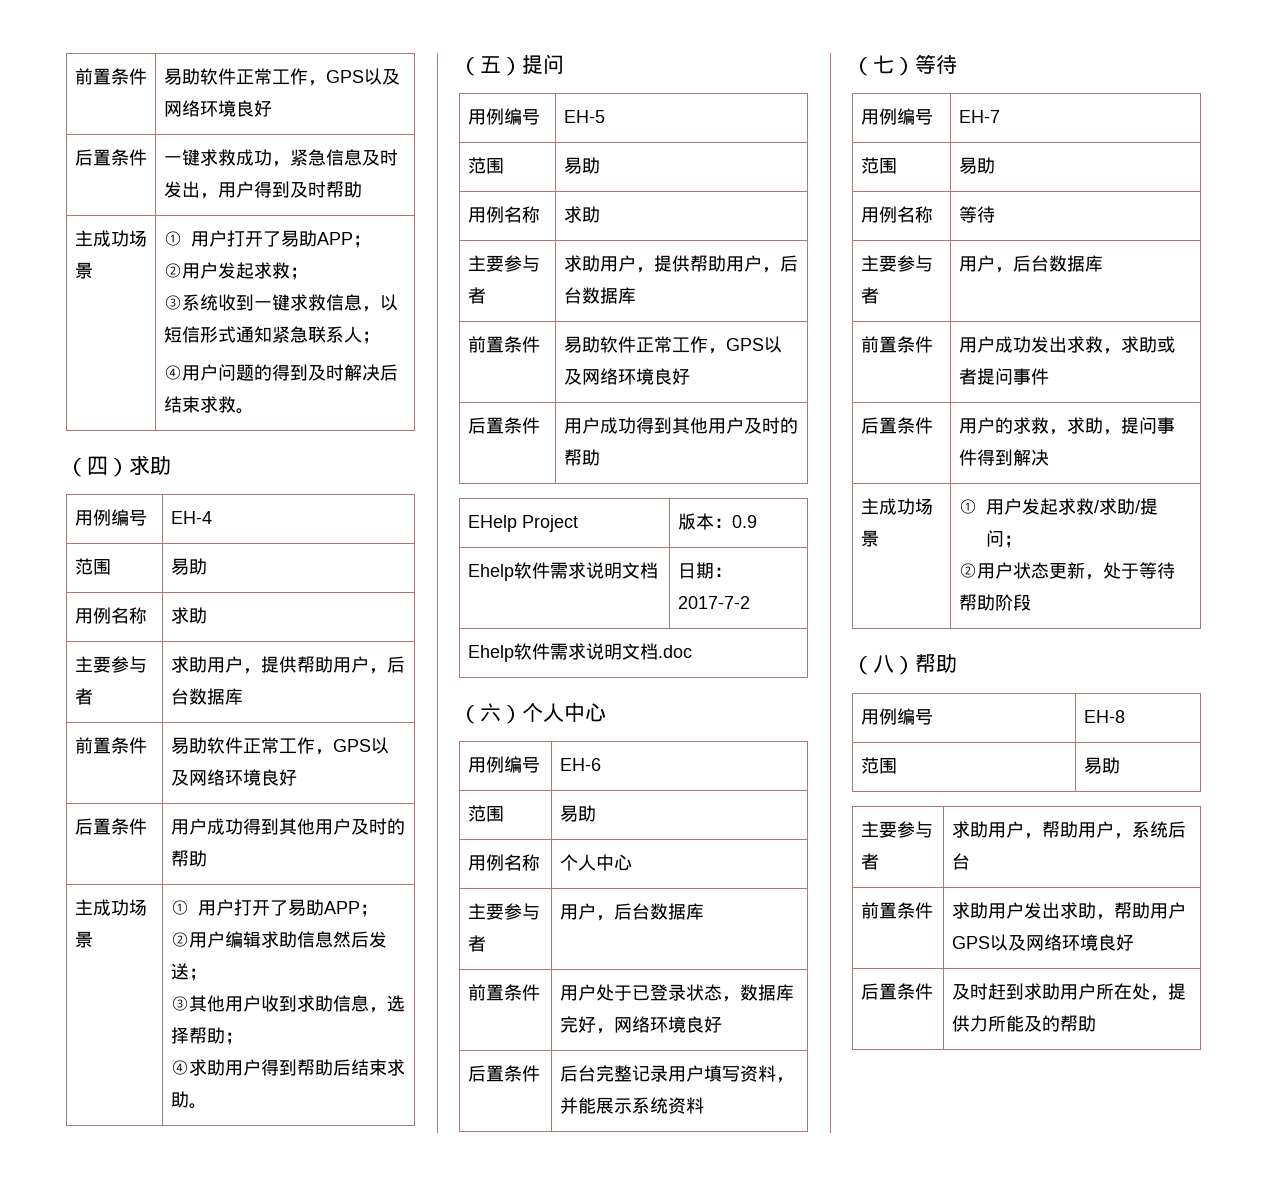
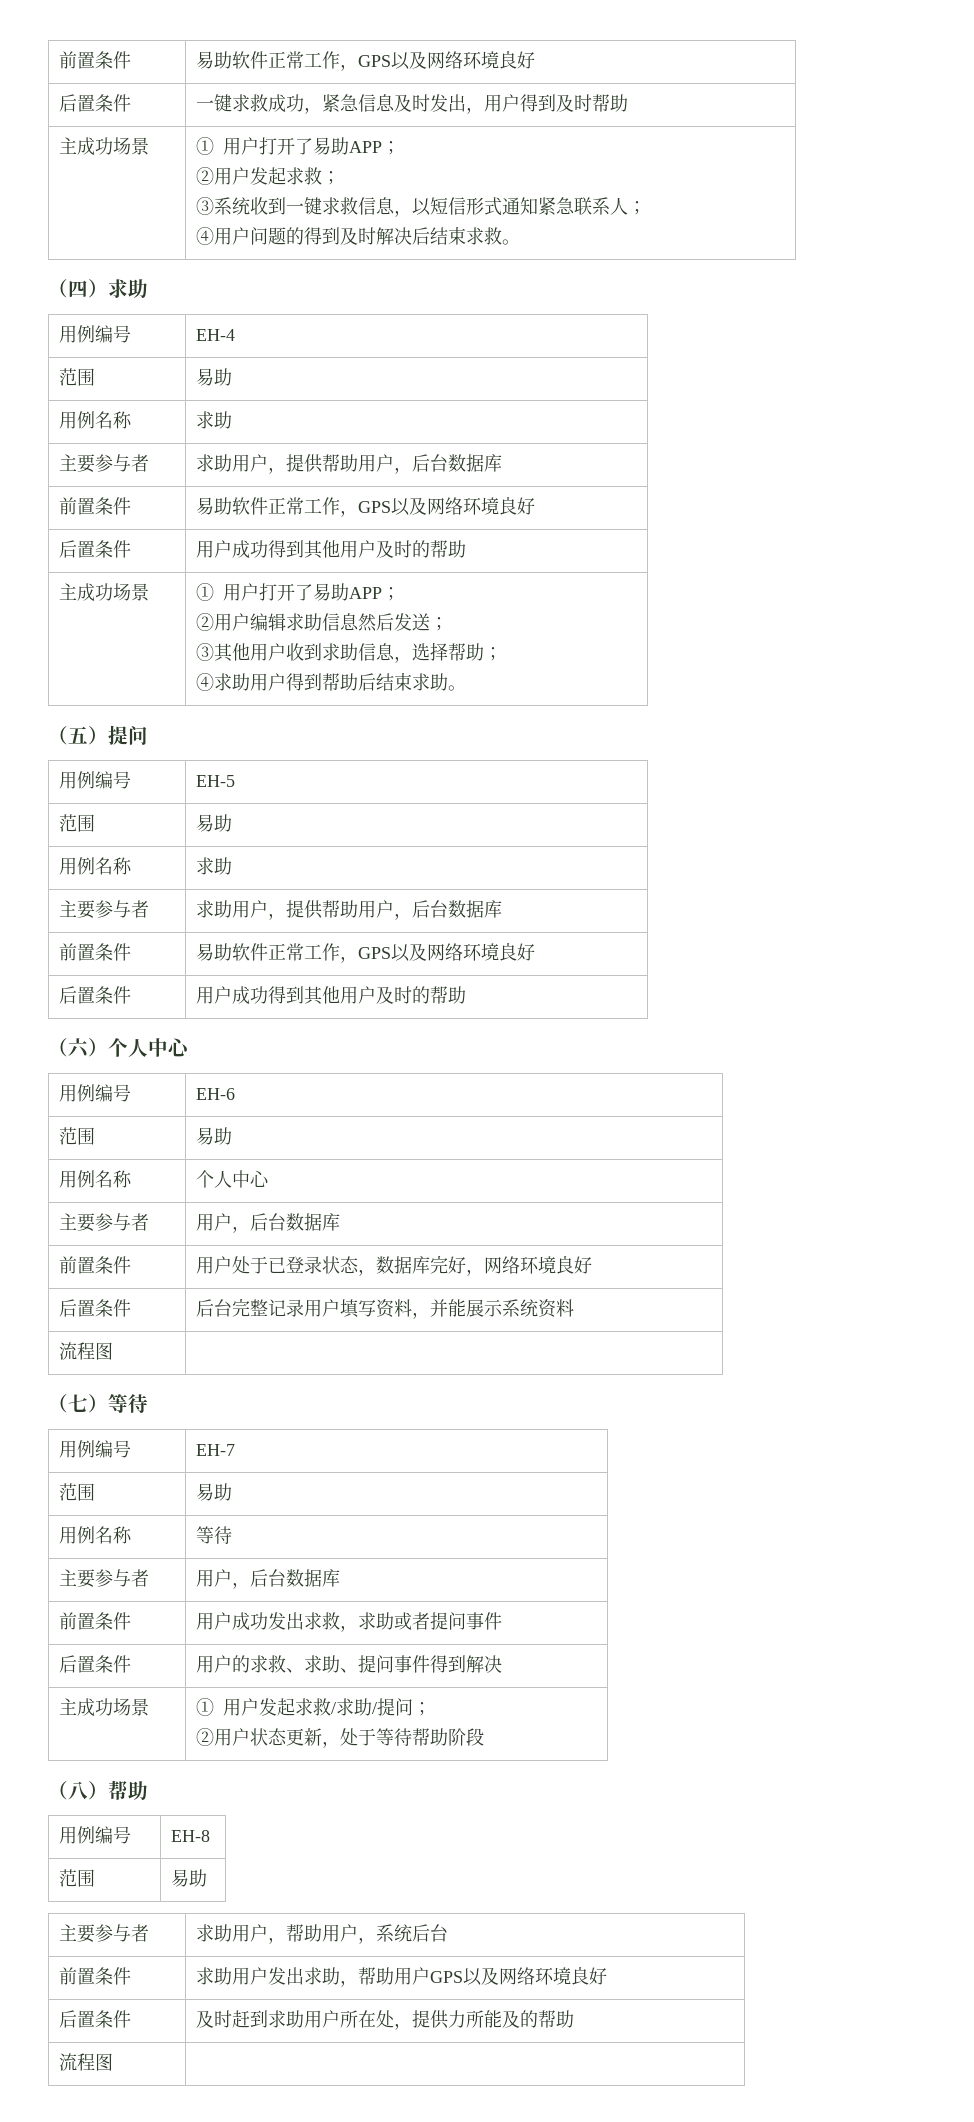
- EHelp Project | 版本：0.9
- Ehelp软件需求说明文档 | 日期：2017-7-2
- Ehelp软件需求说明文档.doc
  后置条件 | 后台完整记录用户填写资料，并能展示系统资料
+ 流程图 |
- 后置条件 | 用户的求救，求助，提问事件得到解决
+ 后置条件 | 用户的求救、求助、提问事件得到解决
  后置条件 | 及时赶到求助用户所在处，提供力所能及的帮助
+ 流程图 |

